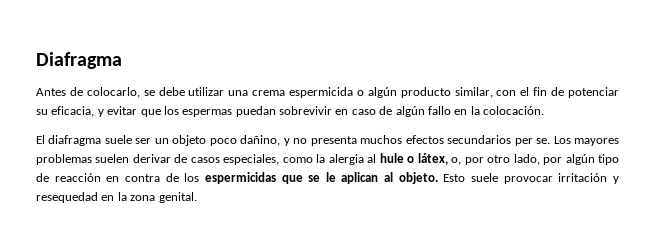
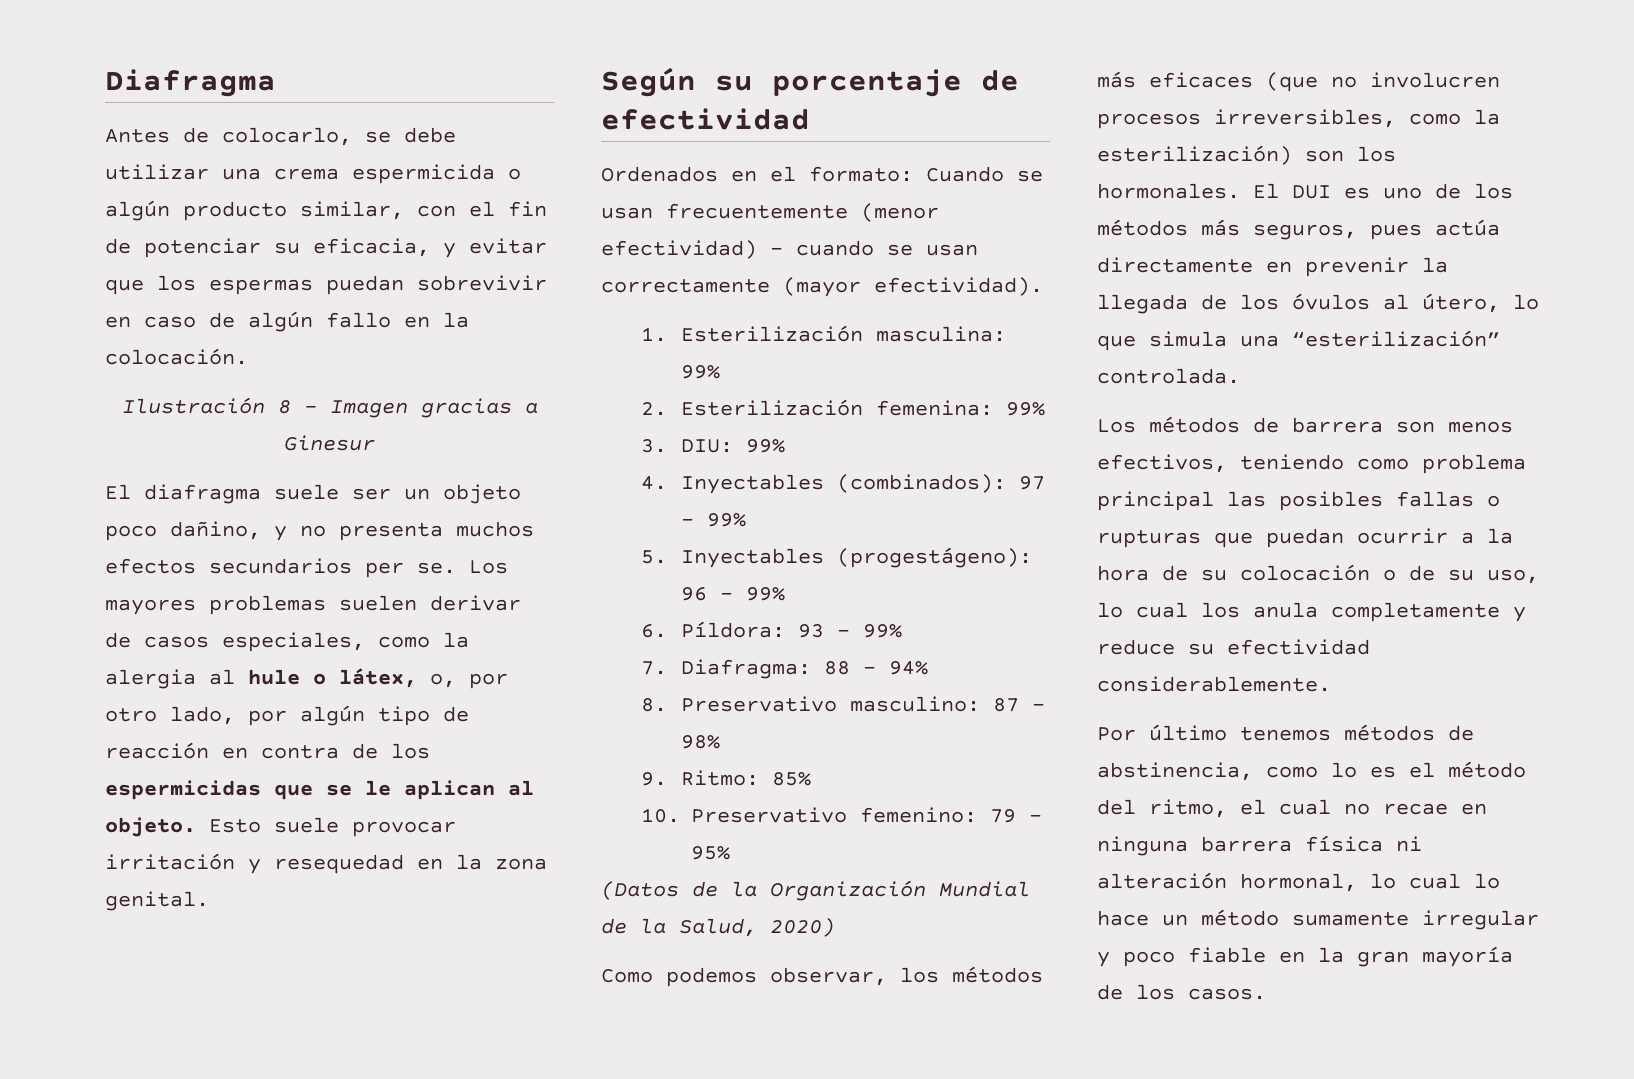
+ Ilustración 8 - Imagen gracias a Ginesur
+ Según su porcentaje de efectividad
+ Ordenados en el formato: Cuando se usan frecuentemente (menor efectividad) – cuando se usan correctamente (mayor efectividad).
+ 1. Esterilización masculina: 99%
+ 2. Esterilización femenina: 99%
+ 3. DIU: 99%
+ 4. Inyectables (combinados): 97 - 99%
+ 5. Inyectables (progestágeno): 96 - 99%
+ 6. Píldora: 93 - 99%
+ 7. Diafragma: 88 - 94%
+ 8. Preservativo masculino: 87 - 98%
+ 9. Ritmo: 85%
+ 10. Preservativo femenino: 79 - 95%
+ (Datos de la Organización Mundial de la Salud, 2020)
+ Como podemos observar, los métodos más eficaces (que no involucren procesos irreversibles, como la esterilización) son los hormonales. El DUI es uno de los métodos más seguros, pues actúa directamente en prevenir la llegada de los óvulos al útero, lo que simula una “esterilización” controlada.
+ Los métodos de barrera son menos efectivos, teniendo como problema principal las posibles fallas o rupturas que puedan ocurrir a la hora de su colocación o de su uso, lo cual los anula completamente y reduce su efectividad considerablemente.
+ Por último tenemos métodos de abstinencia, como lo es el método del ritmo, el cual no recae en ninguna barrera física ni alteración hormonal, lo cual lo hace un método sumamente irregular y poco fiable en la gran mayoría de los casos.

